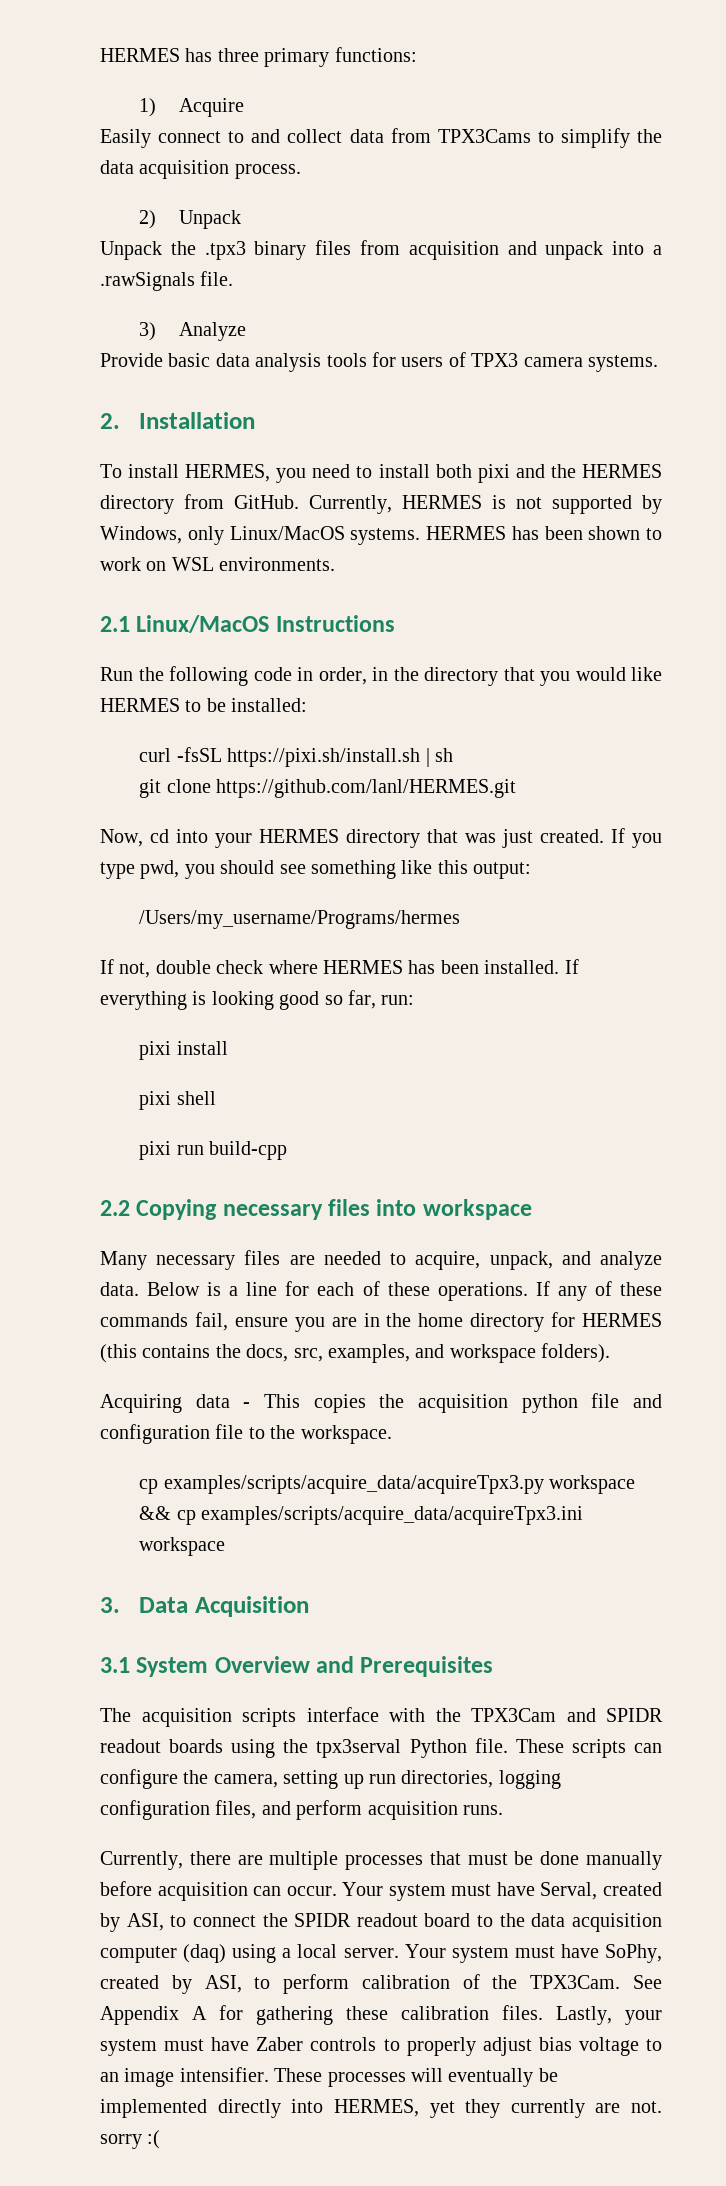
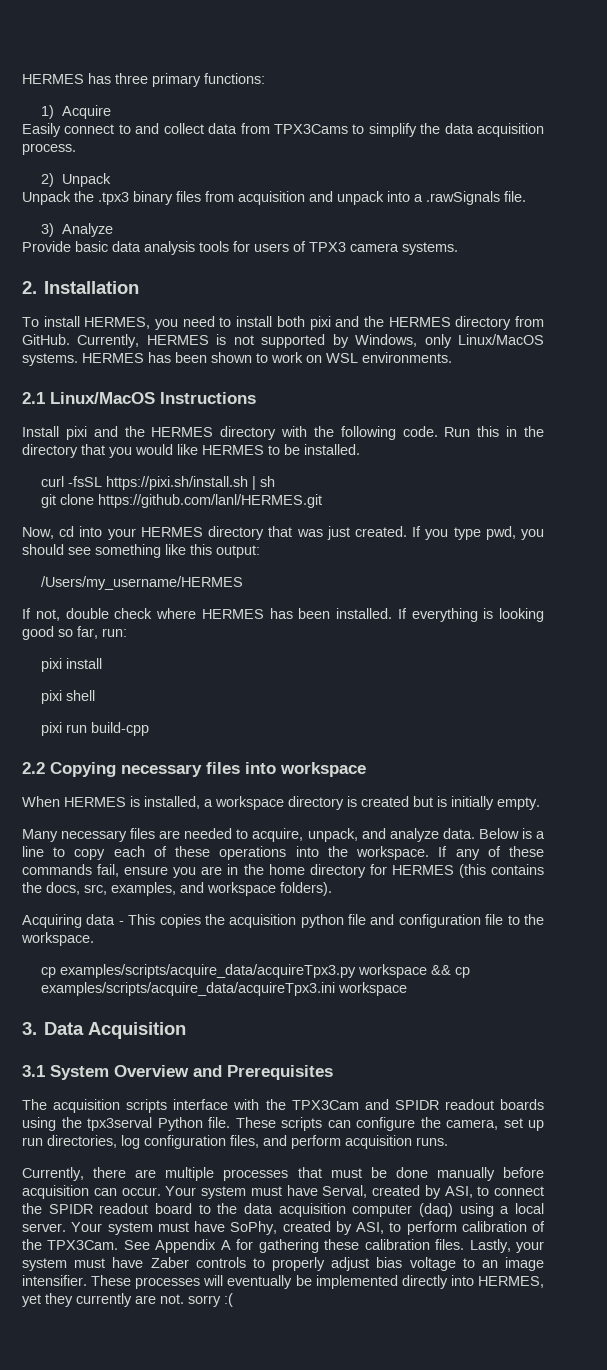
- Run the following code in order, in the directory that you would like HERMES to be installed:
+ Install pixi and the HERMES directory with the following code. Run this in the directory that you would like HERMES to be installed.
- /Users/my_username/Programs/hermes
+ /Users/my_username/HERMES
+ When HERMES is installed, a workspace directory is created but is initially empty.
- Below is a line for each of these operations.
+ Below is a line to copy each of these operations into the workspace.
- These scripts can configure the camera, setting up run directories, logging configuration files, and perform acquisition runs.
+ These scripts can configure the camera, set up run directories, log configuration files, and perform acquisition runs.

